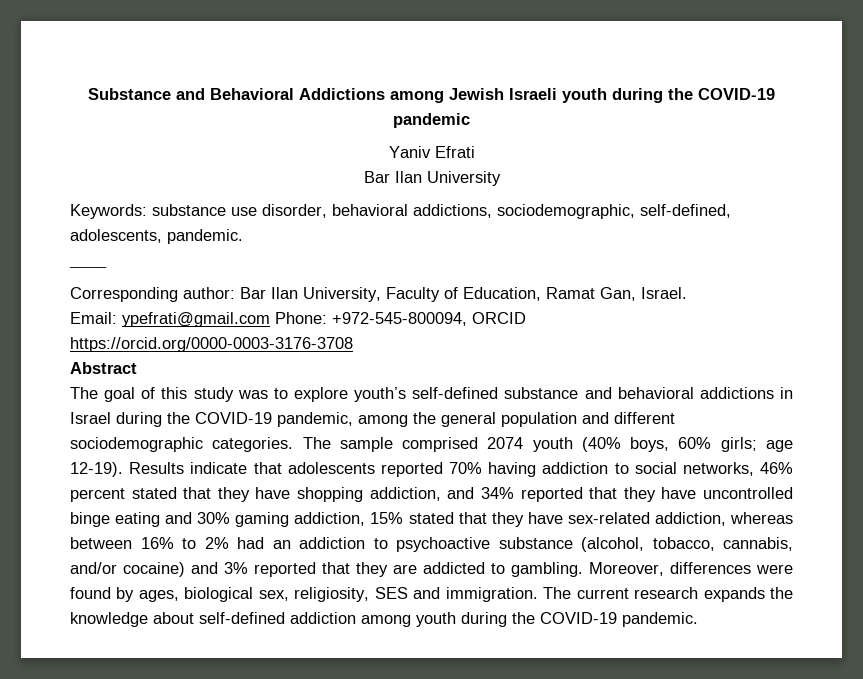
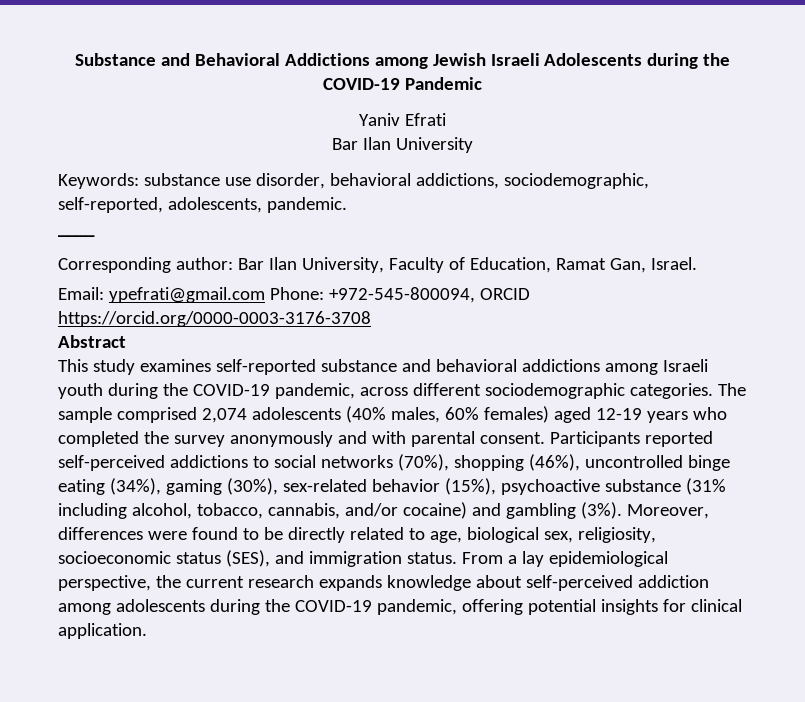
- Substance and Behavioral Addictions among Jewish Israeli youth during the COVID-19 pandemic
+ Substance and Behavioral Addictions among Jewish Israeli Adolescents during the COVID-19 Pandemic
- Keywords: substance use disorder, behavioral addictions, sociodemographic, self-defined, adolescents, pandemic.
+ Keywords: substance use disorder, behavioral addictions, sociodemographic, self-reported, adolescents, pandemic.
- The goal of this study was to explore youth’s self-defined substance and behavioral addictions in Israel during the COVID-19 pandemic, among the general population and different sociodemographic categories.
+ This study examines self-reported substance and behavioral addictions among Israeli youth during the COVID-19 pandemic, across different sociodemographic categories.
- The sample comprised 2074 youth (40% boys, 60% girls; age 12-19). Results indicate that adolescents reported 70% having addiction to social networks, 46% percent stated that they have shopping addiction, and 34% reported that they have uncontrolled binge eating and 30% gaming addiction, 15% stated that they have sex-related addiction, whereas between 16% to 2% had an addiction to psychoactive substance (alcohol, tobacco, cannabis, and/or cocaine) and 3% reported that they are addicted to gambling. Moreover, differences were found by ages, biological sex, religiosity, SES and immigration. The current research expands the knowledge about self-defined addiction among youth during the COVID-19 pandemic.
+ The sample comprised 2,074 adolescents (40% males, 60% females) aged 12-19 years who completed the survey anonymously and with parental consent. Participants reported self-perceived addictions to social networks (70%), shopping (46%), uncontrolled binge eating (34%), gaming (30%), sex-related behavior (15%), psychoactive substance (31% including alcohol, tobacco, cannabis, and/or cocaine) and gambling (3%). Moreover, differences were found to be directly related to age, biological sex, religiosity, socioeconomic status (SES), and immigration status. From a lay epidemiological perspective, the current research expands knowledge about self-perceived addiction among adolescents during the COVID-19 pandemic, offering potential insights for clinical application.

